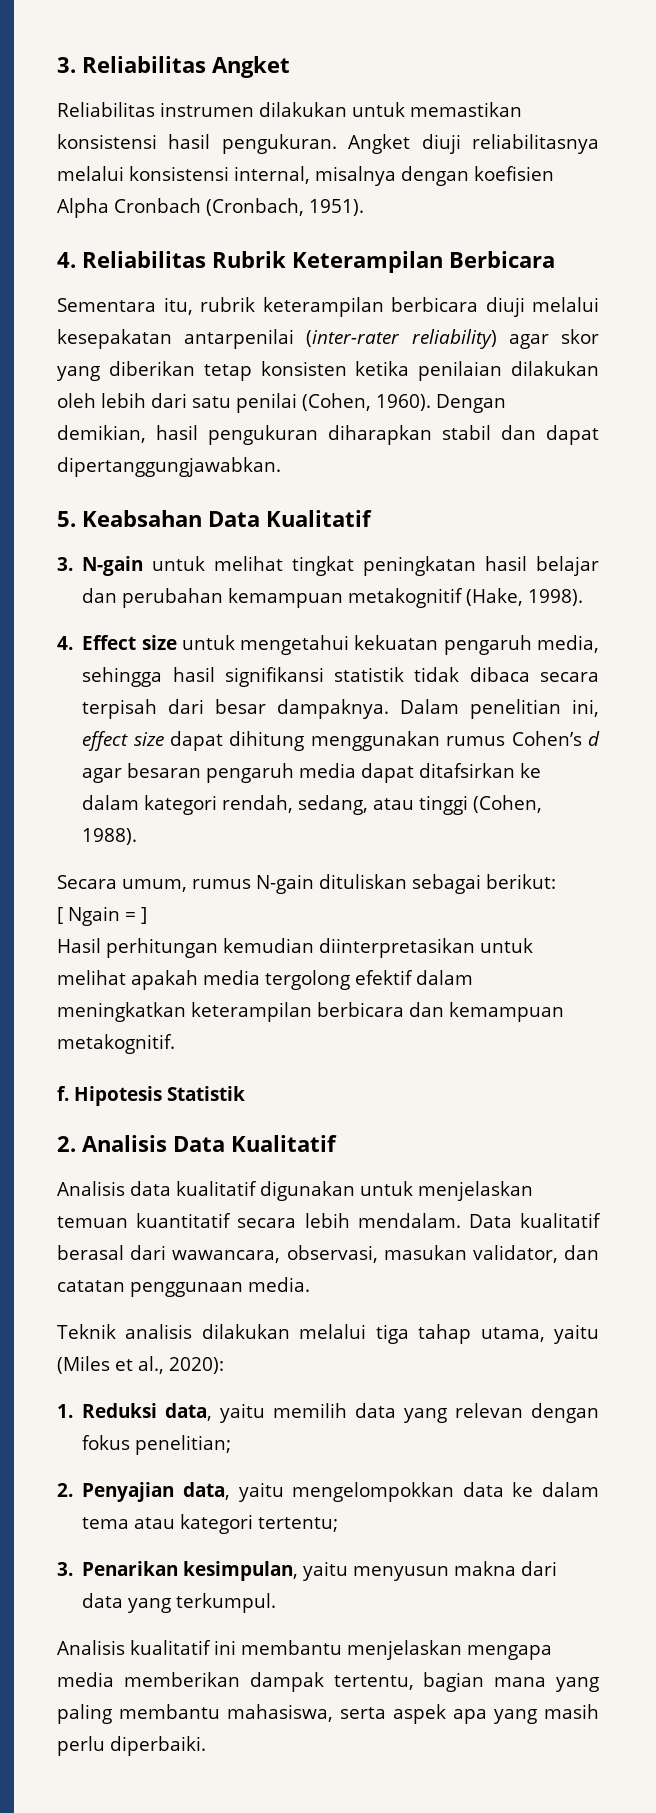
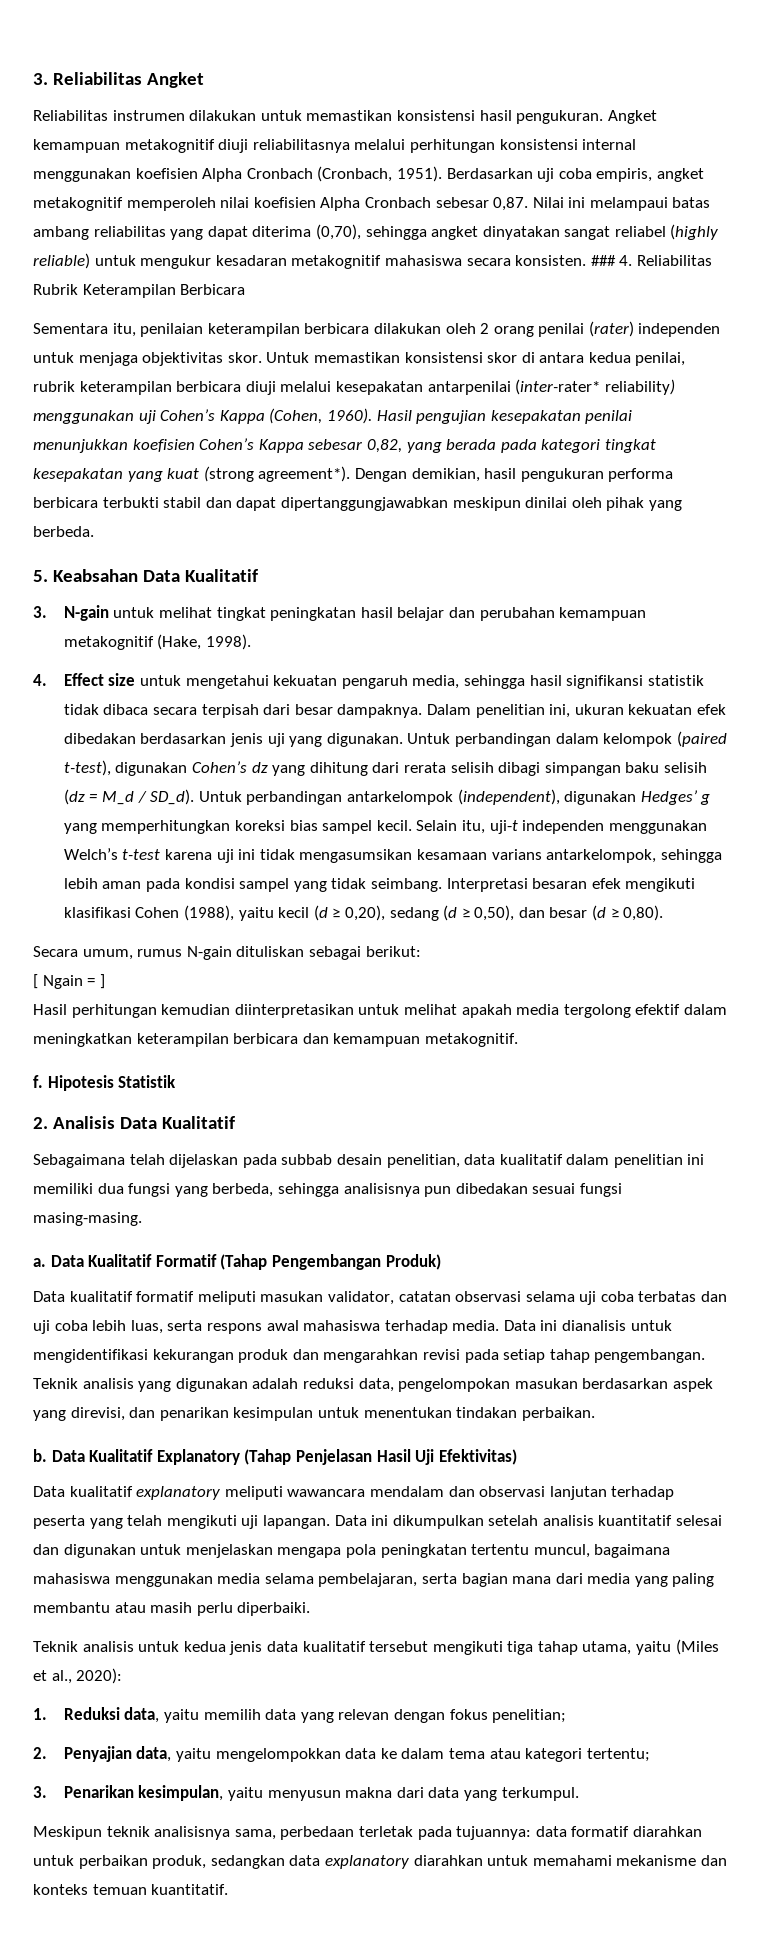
- Angket diuji reliabilitasnya melalui konsistensi internal, misalnya dengan koefisien Alpha Cronbach (Cronbach, 1951).
- 4. Reliabilitas Rubrik Keterampilan Berbicara
+ Angket kemampuan metakognitif diuji reliabilitasnya melalui perhitungan konsistensi internal menggunakan koefisien Alpha Cronbach (Cronbach, 1951). Berdasarkan uji coba empiris, angket metakognitif memperoleh nilai koefisien Alpha Cronbach sebesar 0,87. Nilai ini melampaui batas ambang reliabilitas yang dapat diterima (0,70), sehingga angket dinyatakan sangat reliabel (highly reliable) untuk mengukur kesadaran metakognitif mahasiswa secara konsisten. ### 4. Reliabilitas Rubrik Keterampilan Berbicara
- Sementara itu, rubrik keterampilan berbicara diuji melalui kesepakatan antarpenilai (inter-rater reliability) agar skor yang diberikan tetap konsisten ketika penilaian dilakukan oleh lebih dari satu penilai (Cohen, 1960). Dengan demikian, hasil pengukuran diharapkan stabil dan dapat dipertanggungjawabkan.
+ Sementara itu, penilaian keterampilan berbicara dilakukan oleh 2 orang penilai (rater) independen untuk menjaga objektivitas skor. Untuk memastikan konsistensi skor di antara kedua penilai, rubrik keterampilan berbicara diuji melalui kesepakatan antarpenilai (inter-rater* reliability) menggunakan uji Cohen’s Kappa (Cohen, 1960). Hasil pengujian kesepakatan penilai menunjukkan koefisien Cohen’s Kappa sebesar 0,82, yang berada pada kategori tingkat kesepakatan yang kuat (strong agreement*). Dengan demikian, hasil pengukuran performa berbicara terbukti stabil dan dapat dipertanggungjawabkan meskipun dinilai oleh pihak yang berbeda.
- Dalam penelitian ini, effect size dapat dihitung menggunakan rumus Cohen’s d agar besaran pengaruh media dapat ditafsirkan ke dalam kategori rendah, sedang, atau tinggi (Cohen, 1988).
+ Dalam penelitian ini, ukuran kekuatan efek dibedakan berdasarkan jenis uji yang digunakan. Untuk perbandingan dalam kelompok (paired t-test), digunakan Cohen’s dz yang dihitung dari rerata selisih dibagi simpangan baku selisih (dz = M_d / SD_d). Untuk perbandingan antarkelompok (independent), digunakan Hedges’ g yang memperhitungkan koreksi bias sampel kecil. Selain itu, uji-t independen menggunakan Welch’s t-test karena uji ini tidak mengasumsikan kesamaan varians antarkelompok, sehingga lebih aman pada kondisi sampel yang tidak seimbang. Interpretasi besaran efek mengikuti klasifikasi Cohen (1988), yaitu kecil (d ≥ 0,20), sedang (d ≥ 0,50), dan besar (d ≥ 0,80).
- Analisis data kualitatif digunakan untuk menjelaskan temuan kuantitatif secara lebih mendalam. Data kualitatif berasal dari wawancara, observasi, masukan validator, dan catatan penggunaan media.
- Teknik analisis dilakukan melalui tiga tahap utama, yaitu (Miles et al., 2020):
+ Sebagaimana telah dijelaskan pada subbab desain penelitian, data kualitatif dalam penelitian ini memiliki dua fungsi yang berbeda, sehingga analisisnya pun dibedakan sesuai fungsi masing-masing.
+ a. Data Kualitatif Formatif (Tahap Pengembangan Produk)
+ Data kualitatif formatif meliputi masukan validator, catatan observasi selama uji coba terbatas dan uji coba lebih luas, serta respons awal mahasiswa terhadap media. Data ini dianalisis untuk mengidentifikasi kekurangan produk dan mengarahkan revisi pada setiap tahap pengembangan. Teknik analisis yang digunakan adalah reduksi data, pengelompokan masukan berdasarkan aspek yang direvisi, dan penarikan kesimpulan untuk menentukan tindakan perbaikan.
+ b. Data Kualitatif Explanatory (Tahap Penjelasan Hasil Uji Efektivitas)
+ Data kualitatif explanatory meliputi wawancara mendalam dan observasi lanjutan terhadap peserta yang telah mengikuti uji lapangan. Data ini dikumpulkan setelah analisis kuantitatif selesai dan digunakan untuk menjelaskan mengapa pola peningkatan tertentu muncul, bagaimana mahasiswa menggunakan media selama pembelajaran, serta bagian mana dari media yang paling membantu atau masih perlu diperbaiki.
+ Teknik analisis untuk kedua jenis data kualitatif tersebut mengikuti tiga tahap utama, yaitu (Miles et al., 2020):
- Analisis kualitatif ini membantu menjelaskan mengapa media memberikan dampak tertentu, bagian mana yang paling membantu mahasiswa, serta aspek apa yang masih perlu diperbaiki.
+ Meskipun teknik analisisnya sama, perbedaan terletak pada tujuannya: data formatif diarahkan untuk perbaikan produk, sedangkan data explanatory diarahkan untuk memahami mekanisme dan konteks temuan kuantitatif.

